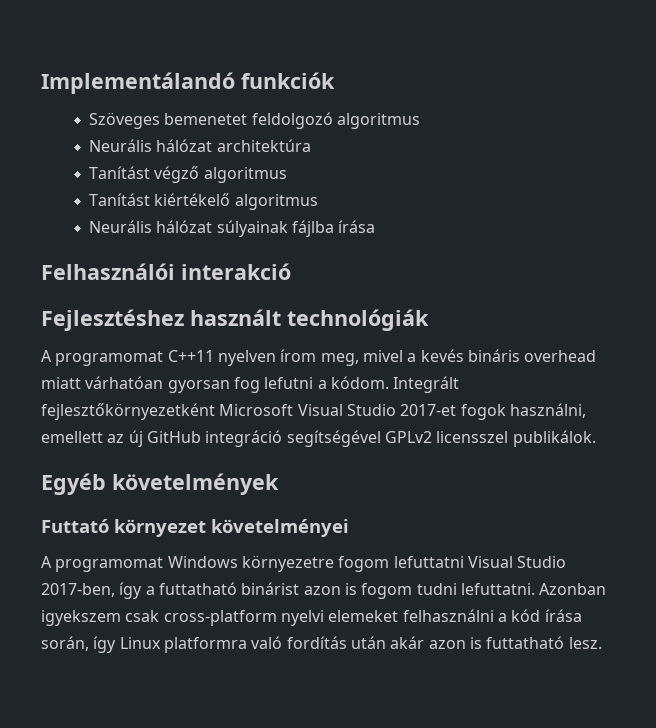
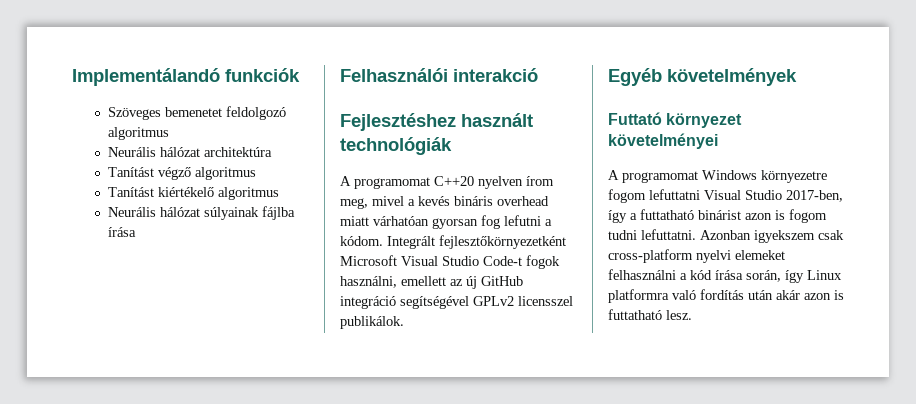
- A programomat C++11 nyelven írom meg, mivel a kevés bináris overhead miatt várhatóan gyorsan fog lefutni a kódom.
+ A programomat C++20 nyelven írom meg, mivel a kevés bináris overhead miatt várhatóan gyorsan fog lefutni a kódom.
- Integrált fejlesztőkörnyezetként Microsoft Visual Studio 2017-et fogok használni, emellett az új GitHub integráció segítségével GPLv2 licensszel publikálok.
+ Integrált fejlesztőkörnyezetként Microsoft Visual Studio Code-t fogok használni, emellett az új GitHub integráció segítségével GPLv2 licensszel publikálok.

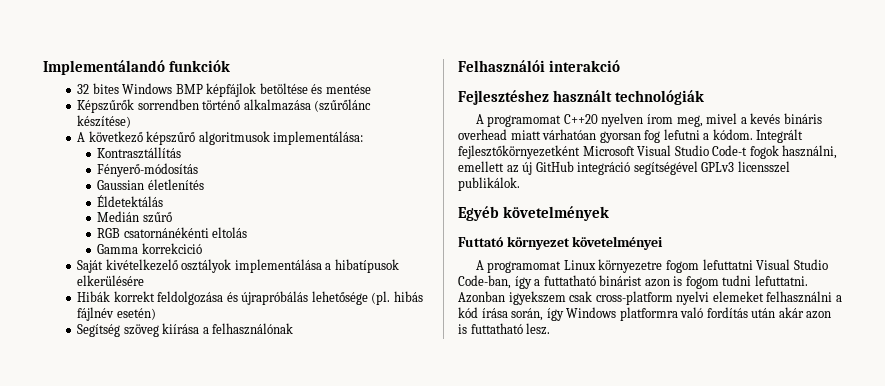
- Szöveges bemenetet feldolgozó algoritmus
- Neurális hálózat architektúra
- Tanítást végző algoritmus
- Tanítást kiértékelő algoritmus
- Neurális hálózat súlyainak fájlba írása
+ 32 bites Windows BMP képfájlok betöltése és mentése
+ Képszűrők sorrendben történő alkalmazása (szűrőlánc készítése)
+ A következő képszűrő algoritmusok implementálása:
+ Kontrasztállítás
+ Fényerő-módosítás
+ Gaussian életlenítés
+ Éldetektálás
+ Medián szűrő
+ RGB csatornánékénti eltolás
+ Gamma korrekcició
+ Saját kivételkezelő osztályok implementálása a hibatípusok elkerülésére
+ Hibák korrekt feldolgozása és újrapróbálás lehetősége (pl. hibás fájlnév esetén)
+ Segítség szöveg kiírása a felhasználónak
- Integrált fejlesztőkörnyezetként Microsoft Visual Studio Code-t fogok használni, emellett az új GitHub integráció segítségével GPLv2 licensszel publikálok.
+ Integrált fejlesztőkörnyezetként Microsoft Visual Studio Code-t fogok használni, emellett az új GitHub integráció segítségével GPLv3 licensszel publikálok.
- A programomat Windows környezetre fogom lefuttatni Visual Studio 2017-ben, így a futtatható binárist azon is fogom tudni lefuttatni.
+ A programomat Linux környezetre fogom lefuttatni Visual Studio Code-ban, így a futtatható binárist azon is fogom tudni lefuttatni.
- Azonban igyekszem csak cross-platform nyelvi elemeket felhasználni a kód írása során, így Linux platformra való fordítás után akár azon is futtatható lesz.
+ Azonban igyekszem csak cross-platform nyelvi elemeket felhasználni a kód írása során, így Windows platformra való fordítás után akár azon is futtatható lesz.

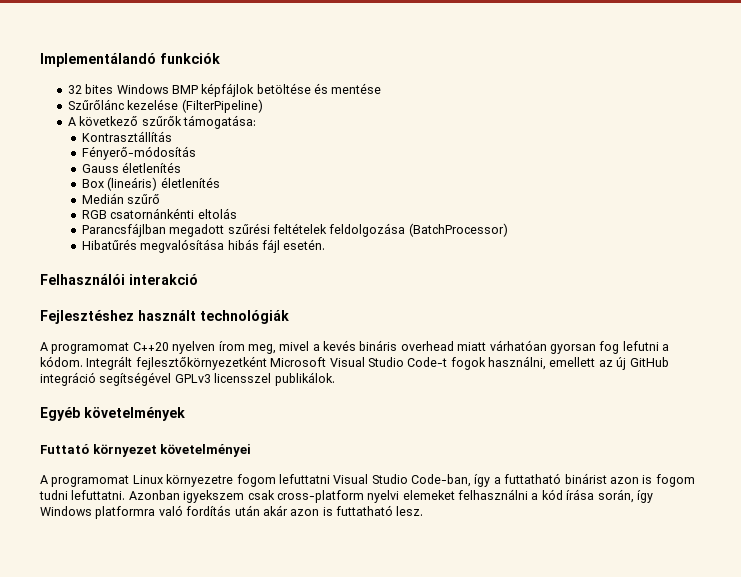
- Képszűrők sorrendben történő alkalmazása (szűrőlánc készítése)
+ Szűrőlánc kezelése (FilterPipeline)
- A következő képszűrő algoritmusok implementálása:
+ A következő szűrők támogatása:
- Gaussian életlenítés
- Éldetektálás
+ Gauss életlenítés
+ Box (lineáris) életlenítés
- RGB csatornánékénti eltolás
+ RGB csatornánkénti eltolás
- Gamma korrekcició
- Saját kivételkezelő osztályok implementálása a hibatípusok elkerülésére
- Hibák korrekt feldolgozása és újrapróbálás lehetősége (pl. hibás fájlnév esetén)
- Segítség szöveg kiírása a felhasználónak
+ Parancsfájlban megadott szűrési feltételek feldolgozása (BatchProcessor)
+ Hibatűrés megvalósítása hibás fájl esetén.

